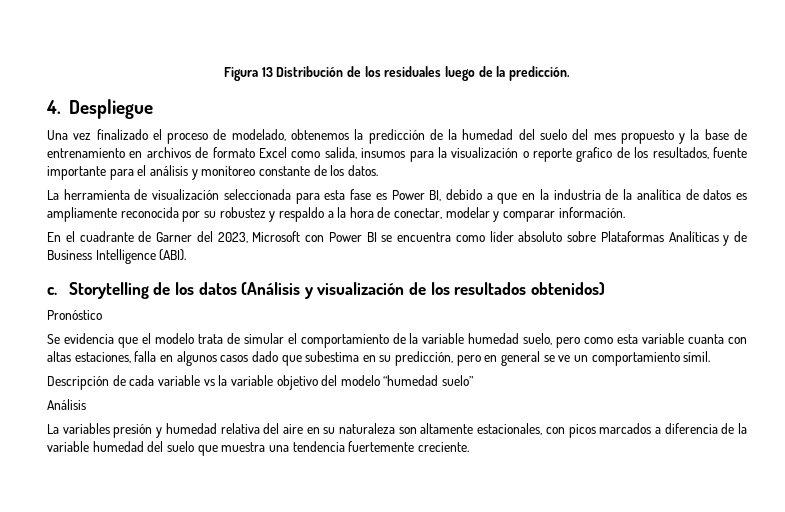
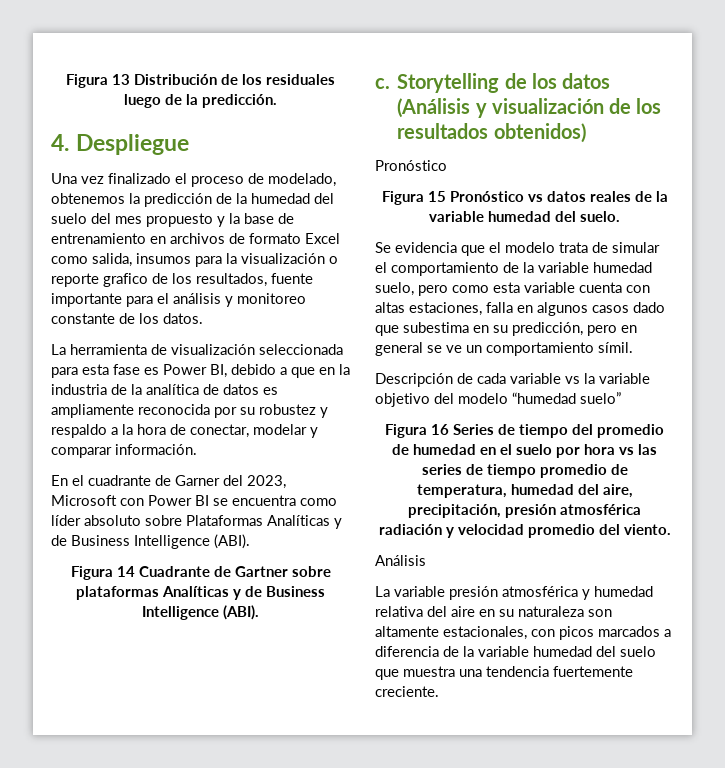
+ Figura 14 Cuadrante de Gartner sobre plataformas Analíticas y de Business Intelligence (ABI).
+ Figura 15 Pronóstico vs datos reales de la variable humedad del suelo.
- Se evidencia que el modelo trata de simular el comportamiento de la variable humedad suelo, pero como esta variable cuanta con altas estaciones, falla en algunos casos dado que subestima en su predicción, pero en general se ve un comportamiento símil.
+ Se evidencia que el modelo trata de simular el comportamiento de la variable humedad suelo, pero como esta variable cuenta con altas estaciones, falla en algunos casos dado que subestima en su predicción, pero en general se ve un comportamiento símil.
+ Figura 16 Series de tiempo del promedio de humedad en el suelo por hora vs las series de tiempo promedio de temperatura, humedad del aire, precipitación, presión atmosférica radiación y velocidad promedio del viento.
- La variables presión y humedad relativa del aire en su naturaleza son altamente estacionales, con picos marcados a diferencia de la variable humedad del suelo que muestra una tendencia fuertemente creciente.
+ La variable presión atmosférica y humedad relativa del aire en su naturaleza son altamente estacionales, con picos marcados a diferencia de la variable humedad del suelo que muestra una tendencia fuertemente creciente.

